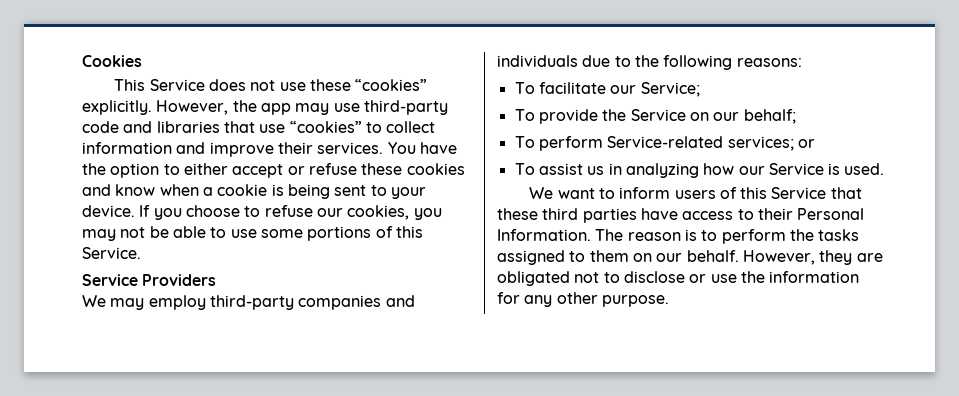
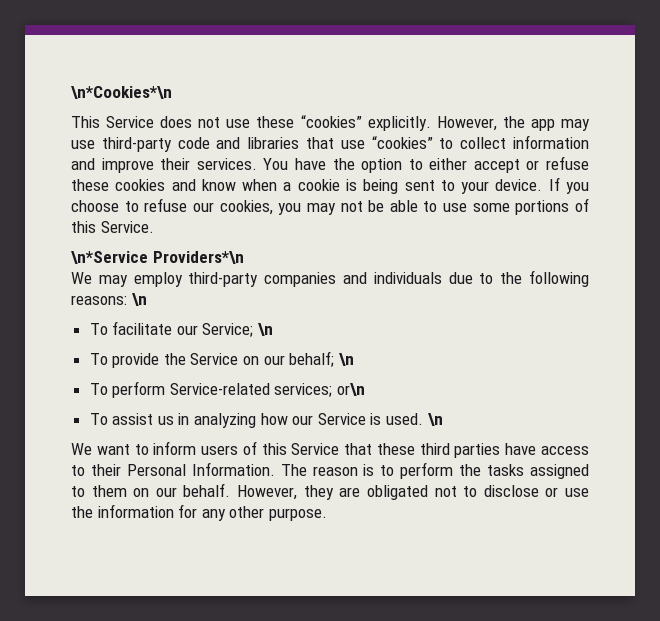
- Cookies
+ \n*Cookies*\n
- Service Providers
+ \n*Service Providers*\n
- We may employ third-party companies and individuals due to the following reasons:
+ We may employ third-party companies and individuals due to the following reasons: \n
- To facilitate our Service;
+ To facilitate our Service; \n
- To provide the Service on our behalf;
+ To provide the Service on our behalf; \n
- To perform Service-related services; or
+ To perform Service-related services; or\n
- To assist us in analyzing how our Service is used.
+ To assist us in analyzing how our Service is used. \n

